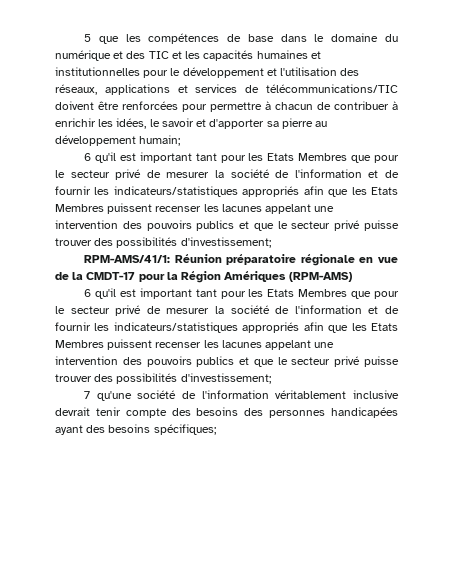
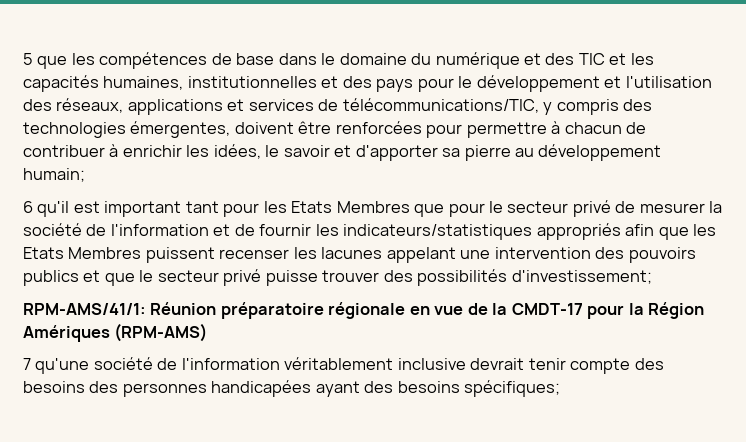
- 5 que les compétences de base dans le domaine du numérique et des TIC et les capacités humaines et institutionnelles pour le développement et l'utilisation des réseaux, applications et services de télécommunications/TIC doivent être renforcées pour permettre à chacun de contribuer à enrichir les idées, le savoir et d'apporter sa pierre au développement humain;
+ 5 que les compétences de base dans le domaine du numérique et des TIC et les capacités humaines, institutionnelles et des pays pour le développement et l'utilisation des réseaux, applications et services de télécommunications/TIC, y compris des technologies émergentes, doivent être renforcées pour permettre à chacun de contribuer à enrichir les idées, le savoir et d'apporter sa pierre au développement humain;
  RPM-AMS/41/1: Réunion préparatoire régionale en vue de la CMDT-17 pour la Région Amériques (RPM-AMS)
- 6 qu'il est important tant pour les Etats Membres que pour le secteur privé de mesurer la société de l'information et de fournir les indicateurs/statistiques appropriés afin que les Etats Membres puissent recenser les lacunes appelant une intervention des pouvoirs publics et que le secteur privé puisse trouver des possibilités d'investissement;

